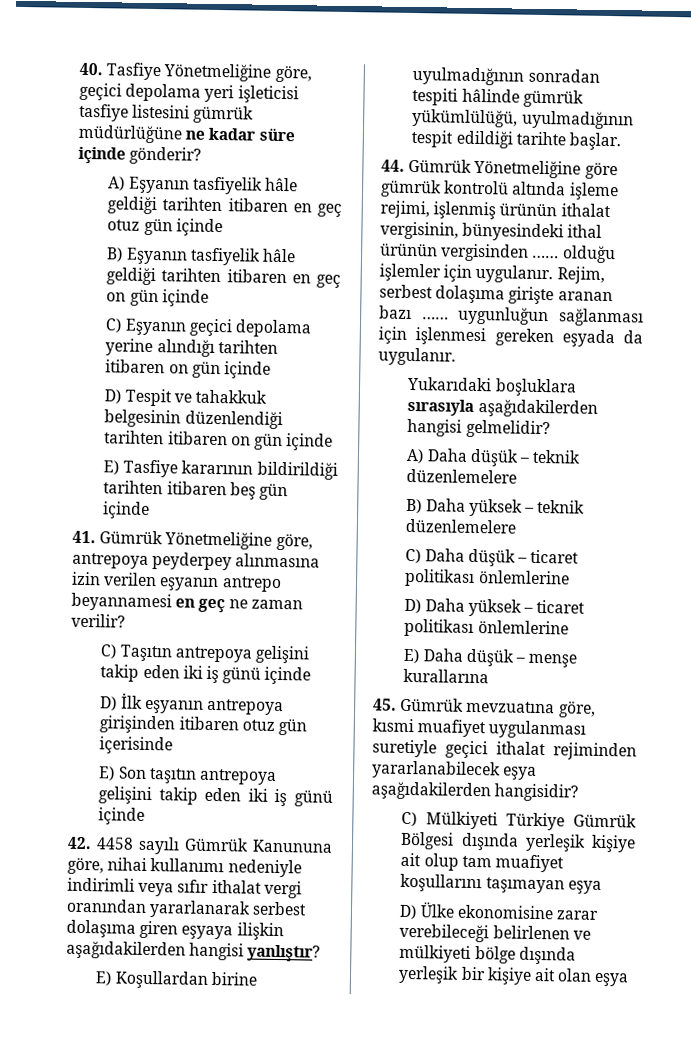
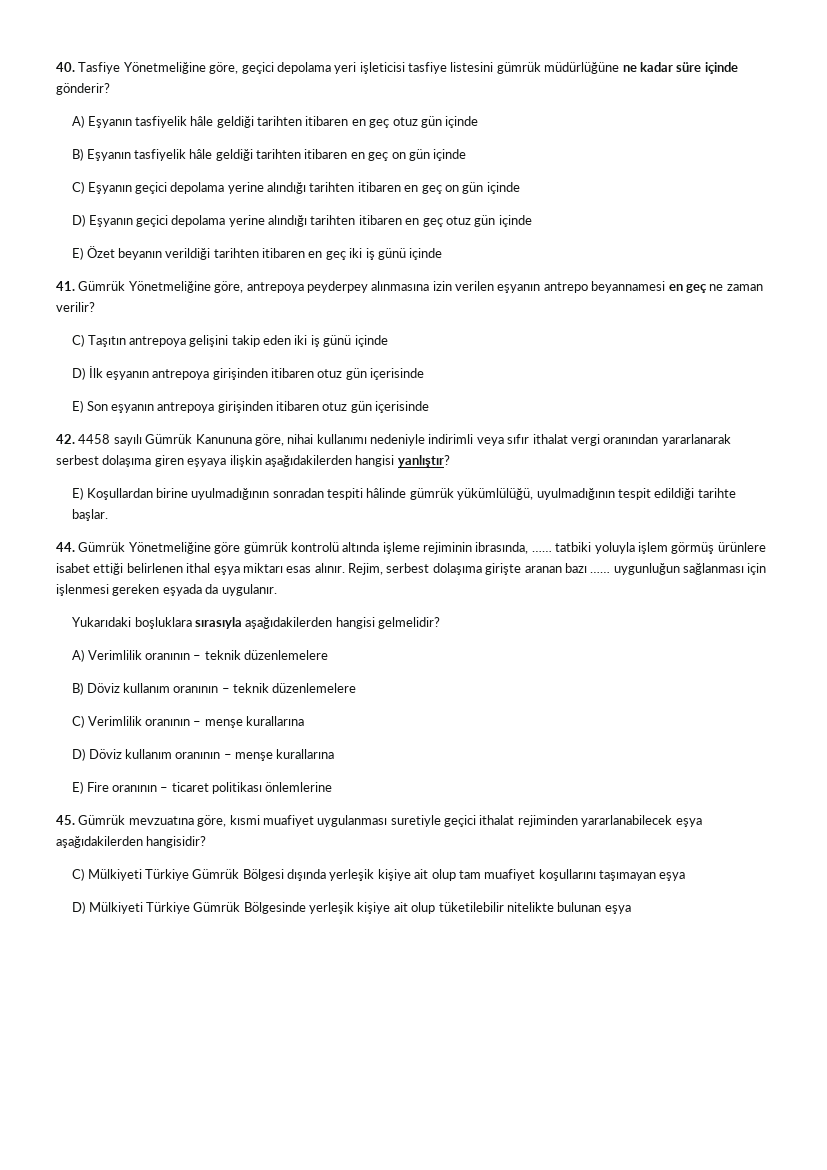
- C) Eşyanın geçici depolama yerine alındığı tarihten itibaren on gün içinde
+ C) Eşyanın geçici depolama yerine alındığı tarihten itibaren en geç on gün içinde
- D) Tespit ve tahakkuk belgesinin düzenlendiği tarihten itibaren on gün içinde
- E) Tasfiye kararının bildirildiği tarihten itibaren beş gün içinde
+ D) Eşyanın geçici depolama yerine alındığı tarihten itibaren en geç otuz gün içinde
+ E) Özet beyanın verildiği tarihten itibaren en geç iki iş günü içinde
- E) Son taşıtın antrepoya gelişini takip eden iki iş günü içinde
+ E) Son eşyanın antrepoya girişinden itibaren otuz gün içerisinde
- 44. Gümrük Yönetmeliğine göre gümrük kontrolü altında işleme rejimi, işlenmiş ürünün ithalat vergisinin, bünyesindeki ithal ürünün vergisinden …… olduğu işlemler için uygulanır.
+ 44. Gümrük Yönetmeliğine göre gümrük kontrolü altında işleme rejiminin ibrasında, …… tatbiki yoluyla işlem görmüş ürünlere isabet ettiği belirlenen ithal eşya miktarı esas alınır.
- A) Daha düşük – teknik düzenlemelere
+ A) Verimlilik oranının – teknik düzenlemelere
- B) Daha yüksek – teknik düzenlemelere
+ B) Döviz kullanım oranının – teknik düzenlemelere
- C) Daha düşük – ticaret politikası önlemlerine
- D) Daha yüksek – ticaret politikası önlemlerine
- E) Daha düşük – menşe kurallarına
+ C) Verimlilik oranının – menşe kurallarına
+ D) Döviz kullanım oranının – menşe kurallarına
+ E) Fire oranının – ticaret politikası önlemlerine
- D) Ülke ekonomisine zarar verebileceği belirlenen ve mülkiyeti bölge dışında yerleşik bir kişiye ait olan eşya
+ D) Mülkiyeti Türkiye Gümrük Bölgesinde yerleşik kişiye ait olup tüketilebilir nitelikte bulunan eşya

